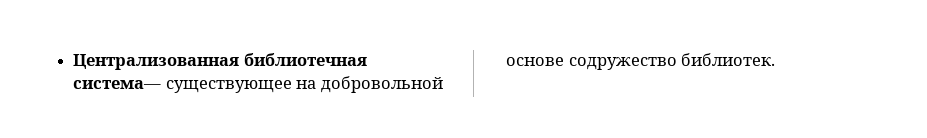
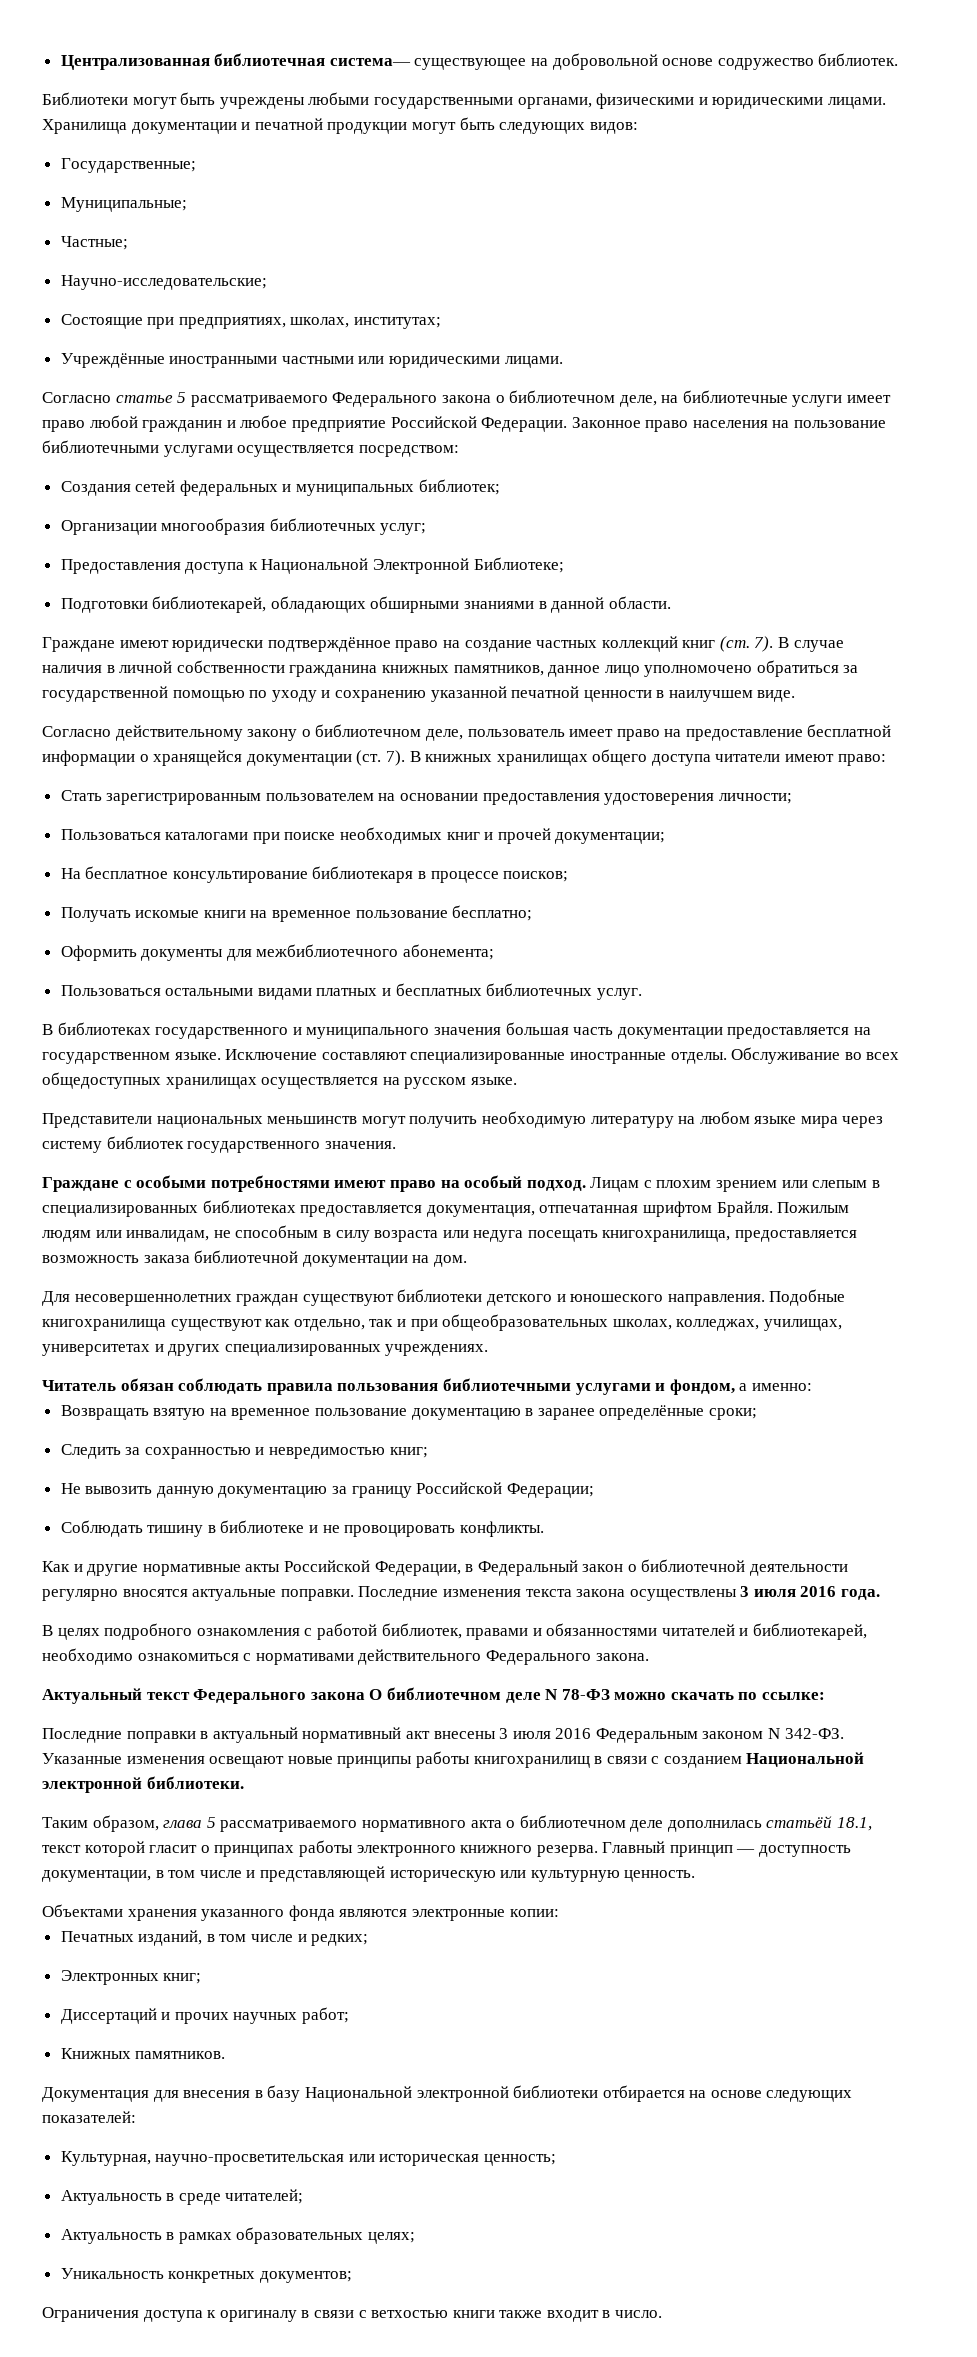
+ Библиотеки могут быть учреждены любыми государственными органами, физическими и юридическими лицами. Хранилища документации и печатной продукции могут быть следующих видов:
+ Государственные;
+ Муниципальные;
+ Частные;
+ Научно-исследовательские;
+ Состоящие при предприятиях, школах, институтах;
+ Учреждённые иностранными частными или юридическими лицами.
+ Согласно статье 5 рассматриваемого Федерального закона о библиотечном деле, на библиотечные услуги имеет право любой гражданин и любое предприятие Российской Федерации. Законное право населения на пользование библиотечными услугами осуществляется посредством:
+ Создания сетей федеральных и муниципальных библиотек;
+ Организации многообразия библиотечных услуг;
+ Предоставления доступа к Национальной Электронной Библиотеке;
+ Подготовки библиотекарей, обладающих обширными знаниями в данной области.
+ Граждане имеют юридически подтверждённое право на создание частных коллекций книг (ст. 7). В случае наличия в личной собственности гражданина книжных памятников, данное лицо уполномочено обратиться за государственной помощью по уходу и сохранению указанной печатной ценности в наилучшем виде.
+ Согласно действительному закону о библиотечном деле, пользователь имеет право на предоставление бесплатной информации о хранящейся документации (ст. 7). В книжных хранилищах общего доступа читатели имеют право:
+ Стать зарегистрированным пользователем на основании предоставления удостоверения личности;
+ Пользоваться каталогами при поиске необходимых книг и прочей документации;
+ На бесплатное консультирование библиотекаря в процессе поисков;
+ Получать искомые книги на временное пользование бесплатно;
+ Оформить документы для межбиблиотечного абонемента;
+ Пользоваться остальными видами платных и бесплатных библиотечных услуг.
+ В библиотеках государственного и муниципального значения большая часть документации предоставляется на государственном языке. Исключение составляют специализированные иностранные отделы. Обслуживание во всех общедоступных хранилищах осуществляется на русском языке.
+ Представители национальных меньшинств могут получить необходимую литературу на любом языке мира через систему библиотек государственного значения.
+ Граждане с особыми потребностями имеют право на особый подход. Лицам с плохим зрением или слепым в специализированных библиотеках предоставляется документация, отпечатанная шрифтом Брайля. Пожилым людям или инвалидам, не способным в силу возраста или недуга посещать книгохранилища, предоставляется возможность заказа библиотечной документации на дом.
+ Для несовершеннолетних граждан существуют библиотеки детского и юношеского направления. Подобные книгохранилища существуют как отдельно, так и при общеобразовательных школах, колледжах, училищах, университетах и других специализированных учреждениях.
+ Читатель обязан соблюдать правила пользования библиотечными услугами и фондом, а именно:
+ Возвращать взятую на временное пользование документацию в заранее определённые сроки;
+ Следить за сохранностью и невредимостью книг;
+ Не вывозить данную документацию за границу Российской Федерации;
+ Соблюдать тишину в библиотеке и не провоцировать конфликты.
+ Как и другие нормативные акты Российской Федерации, в Федеральный закон о библиотечной деятельности регулярно вносятся актуальные поправки. Последние изменения текста закона осуществлены 3 июля 2016 года.
+ В целях подробного ознакомления с работой библиотек, правами и обязанностями читателей и библиотекарей, необходимо ознакомиться с нормативами действительного Федерального закона.
+ Актуальный текст Федерального закона О библиотечном деле N 78-ФЗ можно скачать по ссылке:
+ Последние поправки в актуальный нормативный акт внесены 3 июля 2016 Федеральным законом N 342-ФЗ. Указанные изменения освещают новые принципы работы книгохранилищ в связи с созданием Национальной электронной библиотеки.
+ Таким образом, глава 5 рассматриваемого нормативного акта о библиотечном деле дополнилась статьёй 18.1, текст которой гласит о принципах работы электронного книжного резерва. Главный принцип — доступность документации, в том числе и представляющей историческую или культурную ценность.
+ Объектами хранения указанного фонда являются электронные копии:
+ Печатных изданий, в том числе и редких;
+ Электронных книг;
+ Диссертаций и прочих научных работ;
+ Книжных памятников.
+ Документация для внесения в базу Национальной электронной библиотеки отбирается на основе следующих показателей:
+ Культурная, научно-просветительская или историческая ценность;
+ Актуальность в среде читателей;
+ Актуальность в рамках образовательных целях;
+ Уникальность конкретных документов;
+ Ограничения доступа к оригиналу в связи с ветхостью книги также входит в число.

